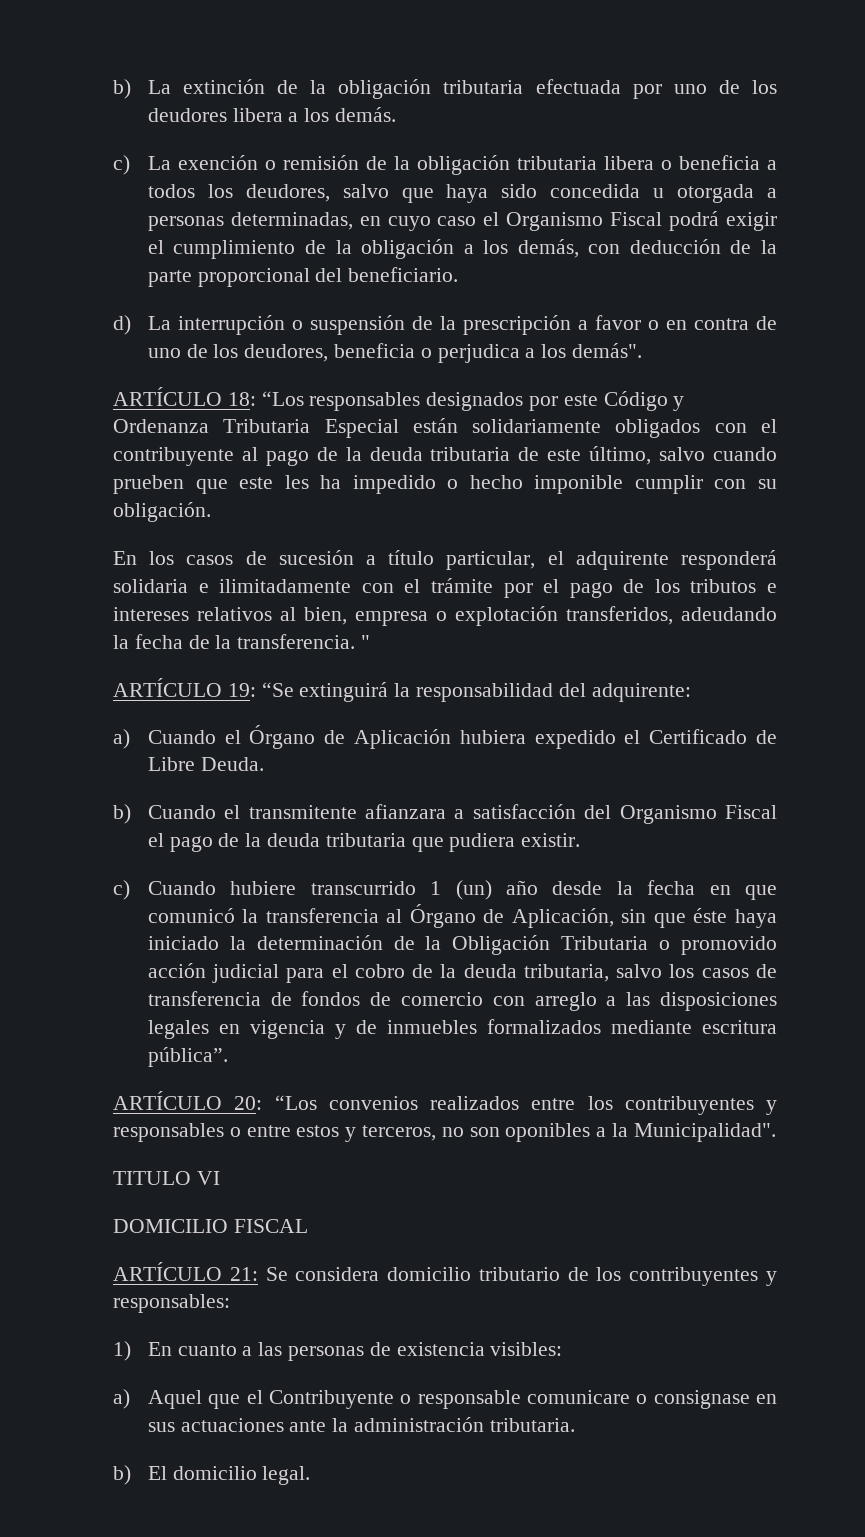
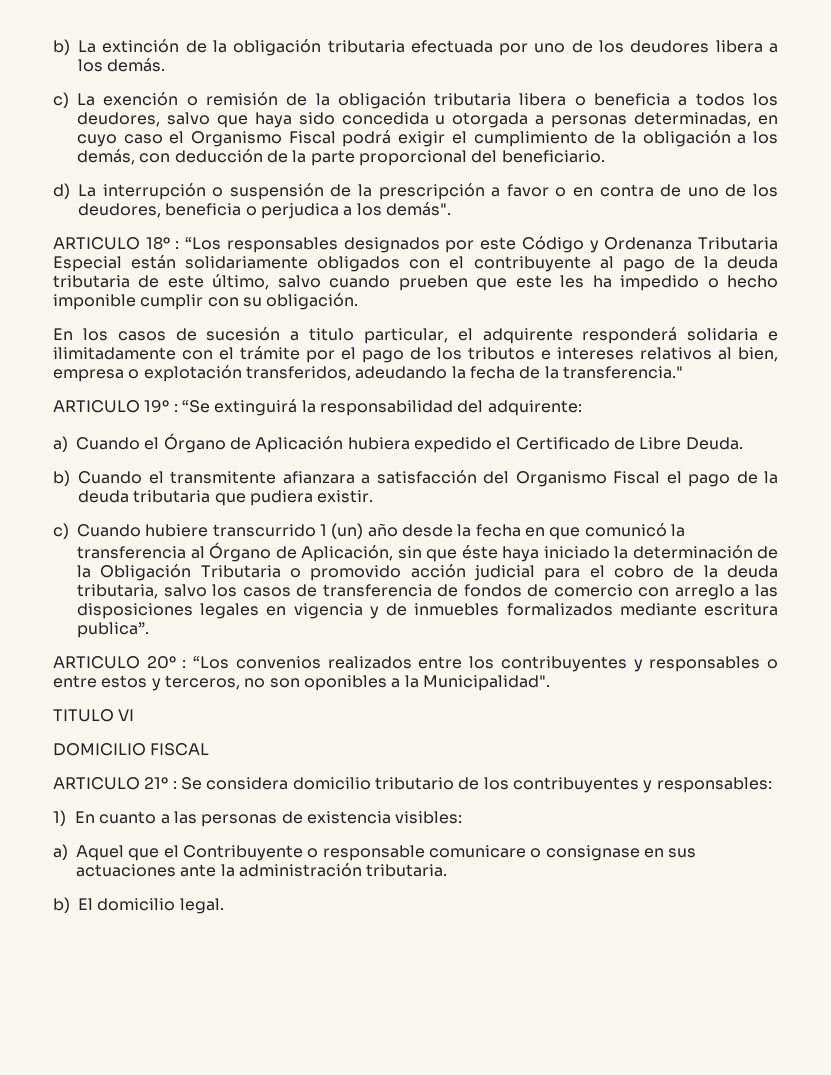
- ARTÍCULO 18: “Los responsables designados por este Código y Ordenanza Tributaria Especial están solidariamente obligados con el contribuyente al pago de la deuda tributaria de este último, salvo cuando prueben que este les ha impedido o hecho imponible cumplir con su obligación.
+ ARTICULO 18º : “Los responsables designados por este Código y Ordenanza Tributaria Especial están solidariamente obligados con el contribuyente al pago de la deuda tributaria de este último, salvo cuando prueben que este les ha impedido o hecho imponible cumplir con su obligación.
- En los casos de sucesión a título particular, el adquirente responderá solidaria e ilimitadamente con el trámite por el pago de los tributos e intereses relativos al bien, empresa o explotación transferidos, adeudando la fecha de la transferencia. "
- ARTÍCULO 19: “Se extinguirá la responsabilidad del adquirente:
+ En los casos de sucesión a titulo particular, el adquirente responderá solidaria e ilimitadamente con el trámite por el pago de los tributos e intereses relativos al bien, empresa o explotación transferidos, adeudando la fecha de la transferencia."
+ ARTICULO 19º : “Se extinguirá la responsabilidad del adquirente:
- c) Cuando hubiere transcurrido 1 (un) año desde la fecha en que comunicó la transferencia al Órgano de Aplicación, sin que éste haya iniciado la determinación de la Obligación Tributaria o promovido acción judicial para el cobro de la deuda tributaria, salvo los casos de transferencia de fondos de comercio con arreglo a las disposiciones legales en vigencia y de inmuebles formalizados mediante escritura pública”.
- ARTÍCULO 20:
+ c) Cuando hubiere transcurrido 1 (un) año desde la fecha en que comunicó la transferencia al Órgano de Aplicación, sin que éste haya iniciado la determinación de la Obligación Tributaria o promovido acción judicial para el cobro de la deuda tributaria, salvo los casos de transferencia de fondos de comercio con arreglo a las disposiciones legales en vigencia y de inmuebles formalizados mediante escritura publica”.
+ ARTICULO 20º :
- ARTÍCULO 21: Se considera domicilio tributario de los contribuyentes y responsables:
+ ARTICULO 21º : Se considera domicilio tributario de los contribuyentes y responsables:

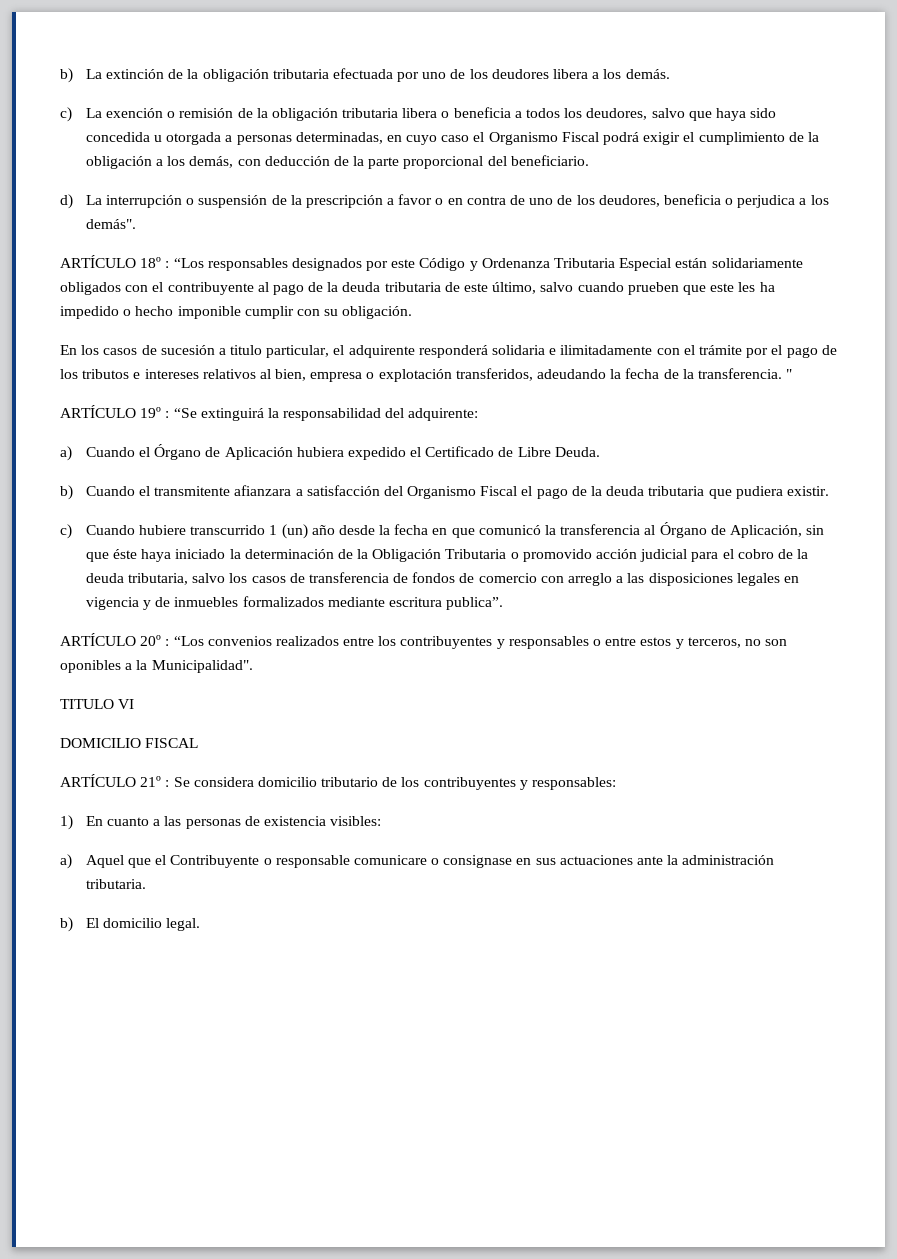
- ARTICULO 18º : “Los responsables designados por este Código y Ordenanza Tributaria Especial están solidariamente obligados con el contribuyente al pago de la deuda tributaria de este último, salvo cuando prueben que este les ha impedido o hecho imponible cumplir con su obligación.
+ ARTÍCULO 18º : “Los responsables designados por este Código y Ordenanza Tributaria Especial están solidariamente obligados con el contribuyente al pago de la deuda tributaria de este último, salvo cuando prueben que este les ha impedido o hecho imponible cumplir con su obligación.
- En los casos de sucesión a titulo particular, el adquirente responderá solidaria e ilimitadamente con el trámite por el pago de los tributos e intereses relativos al bien, empresa o explotación transferidos, adeudando la fecha de la transferencia."
- ARTICULO 19º : “Se extinguirá la responsabilidad del adquirente:
+ En los casos de sucesión a titulo particular, el adquirente responderá solidaria e ilimitadamente con el trámite por el pago de los tributos e intereses relativos al bien, empresa o explotación transferidos, adeudando la fecha de la transferencia. "
+ ARTÍCULO 19º : “Se extinguirá la responsabilidad del adquirente:
- ARTICULO 20º : “Los convenios realizados entre los contribuyentes y responsables o entre estos y terceros, no son oponibles a la Municipalidad".
+ ARTÍCULO 20º : “Los convenios realizados entre los contribuyentes y responsables o entre estos y terceros, no son oponibles a la Municipalidad".
- ARTICULO 21º : Se considera domicilio tributario de los contribuyentes y responsables:
+ ARTÍCULO 21º : Se considera domicilio tributario de los contribuyentes y responsables:

